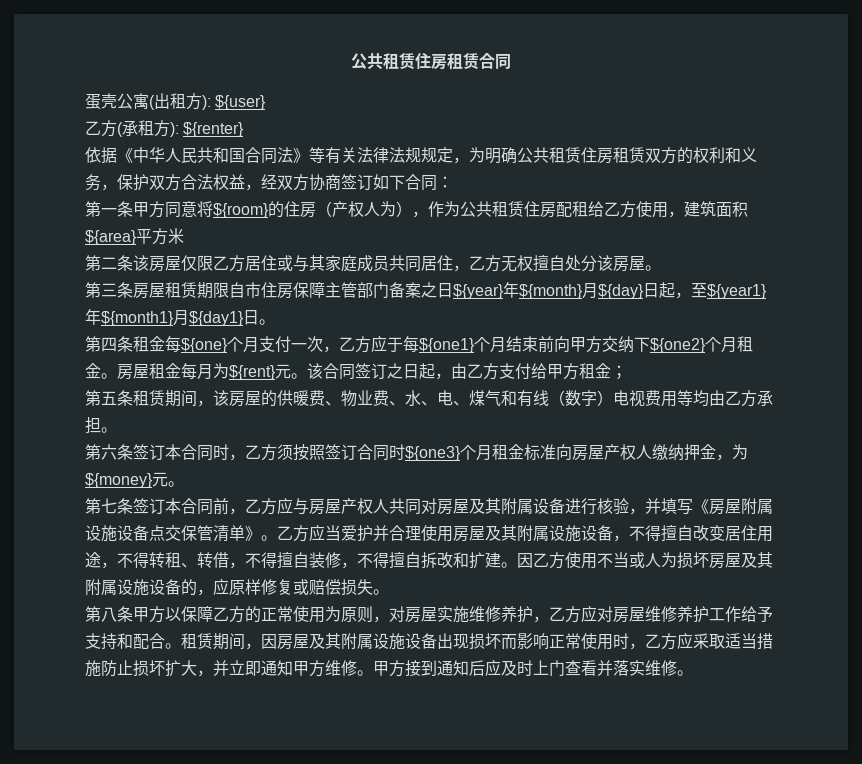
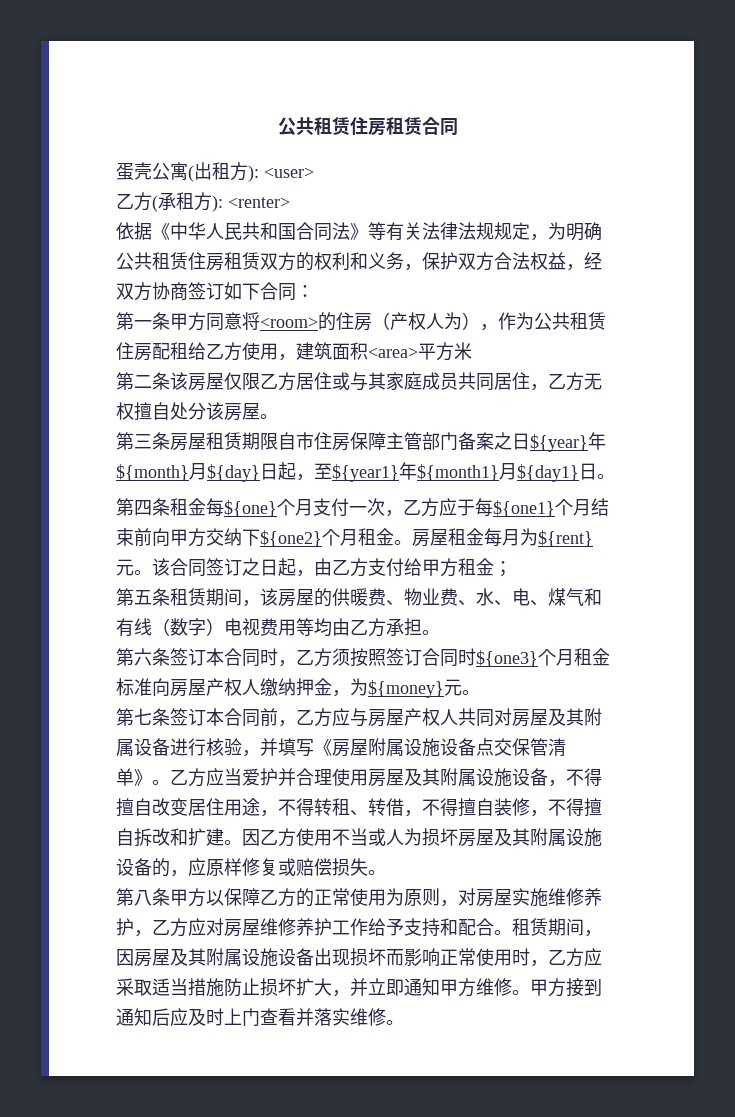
- 蛋壳公寓(出租方): ${user}
+ 蛋壳公寓(出租方): <user>
- 乙方(承租方): ${renter}
+ 乙方(承租方): <renter>
- 第一条甲方同意将${room}的住房（产权人为），作为公共租赁住房配租给乙方使用，建筑面积${area}平方米
+ 第一条甲方同意将<room>的住房（产权人为），作为公共租赁住房配租给乙方使用，建筑面积<area>平方米

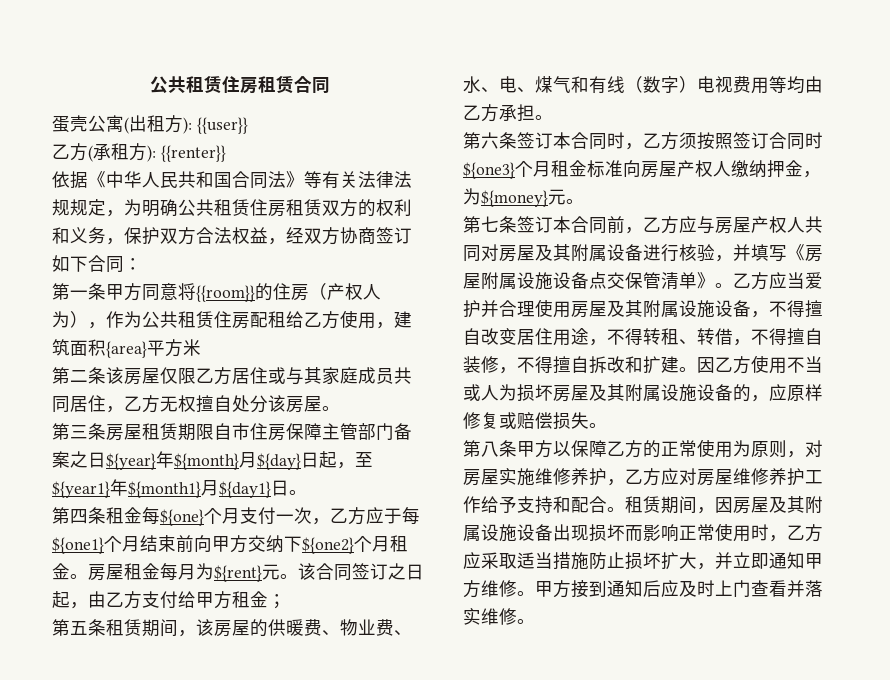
- 蛋壳公寓(出租方): <user>
+ 蛋壳公寓(出租方): {{user}}
- 乙方(承租方): <renter>
+ 乙方(承租方): {{renter}}
- 第一条甲方同意将<room>的住房（产权人为），作为公共租赁住房配租给乙方使用，建筑面积<area>平方米
+ 第一条甲方同意将{{room}}的住房（产权人为），作为公共租赁住房配租给乙方使用，建筑面积{area}平方米

